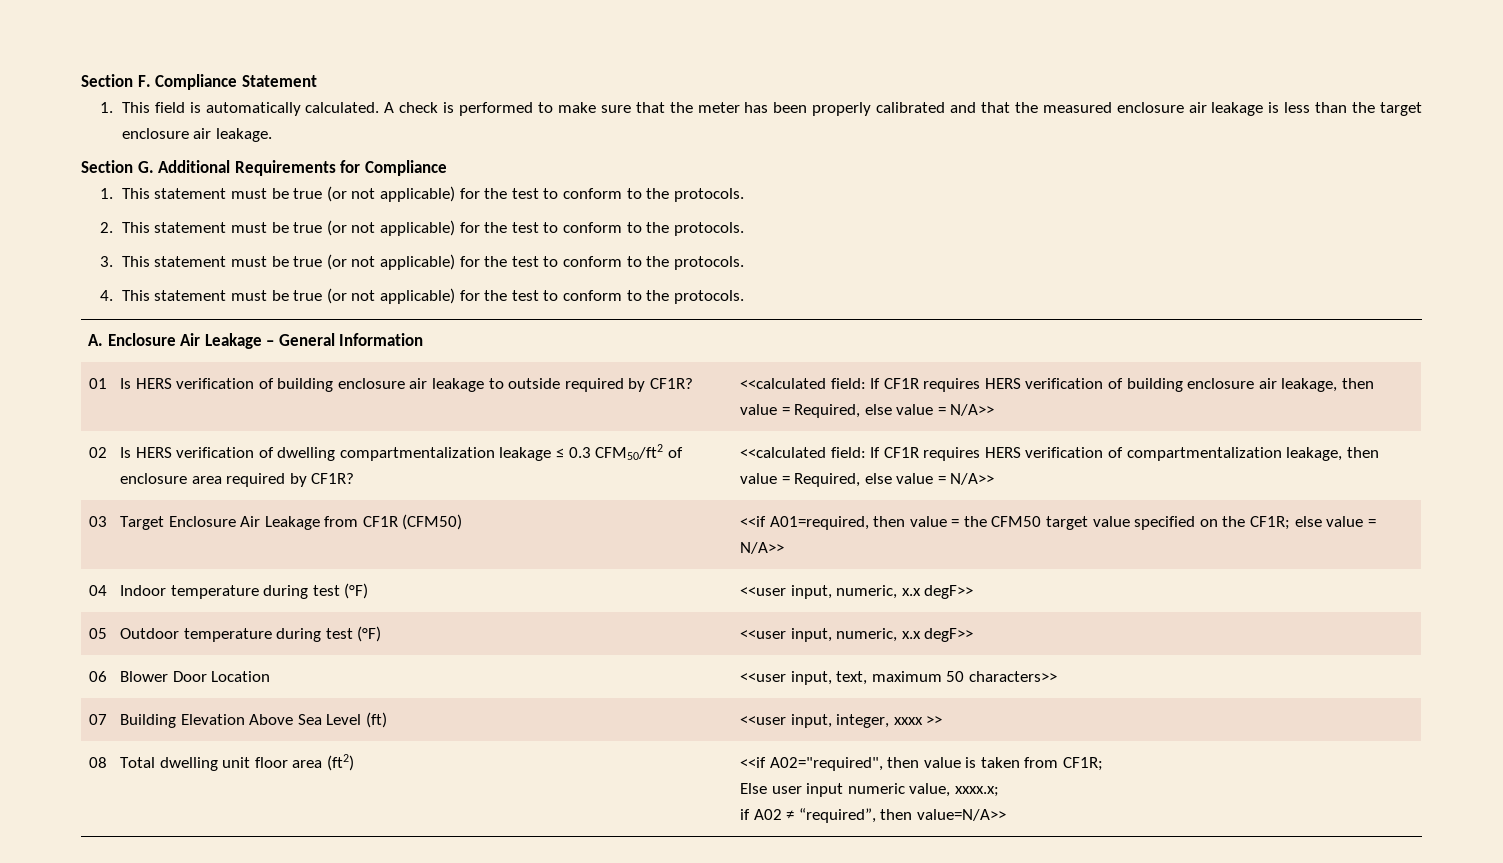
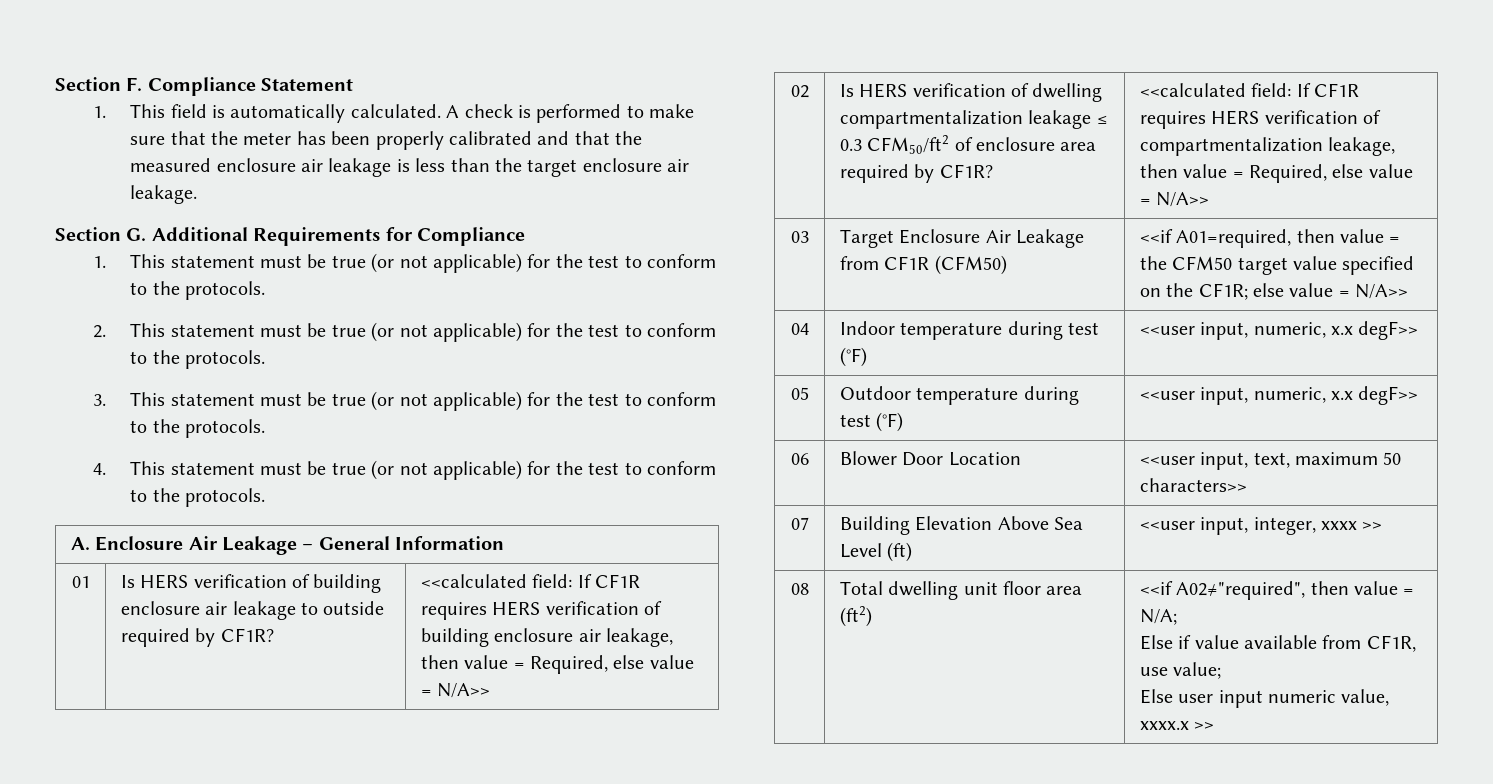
- 08 | Total dwelling unit floor area (ft2) | <<if A02="required", then value is taken from CF1R;
- Else user input numeric value, xxxx.x;
- if A02 ≠ “required”, then value=N/A>>
+ 08 | Total dwelling unit floor area (ft2) | <<if A02≠"required", then value = N/A;
+ Else if value available from CF1R, use value;
+ Else user input numeric value, xxxx.x >>

